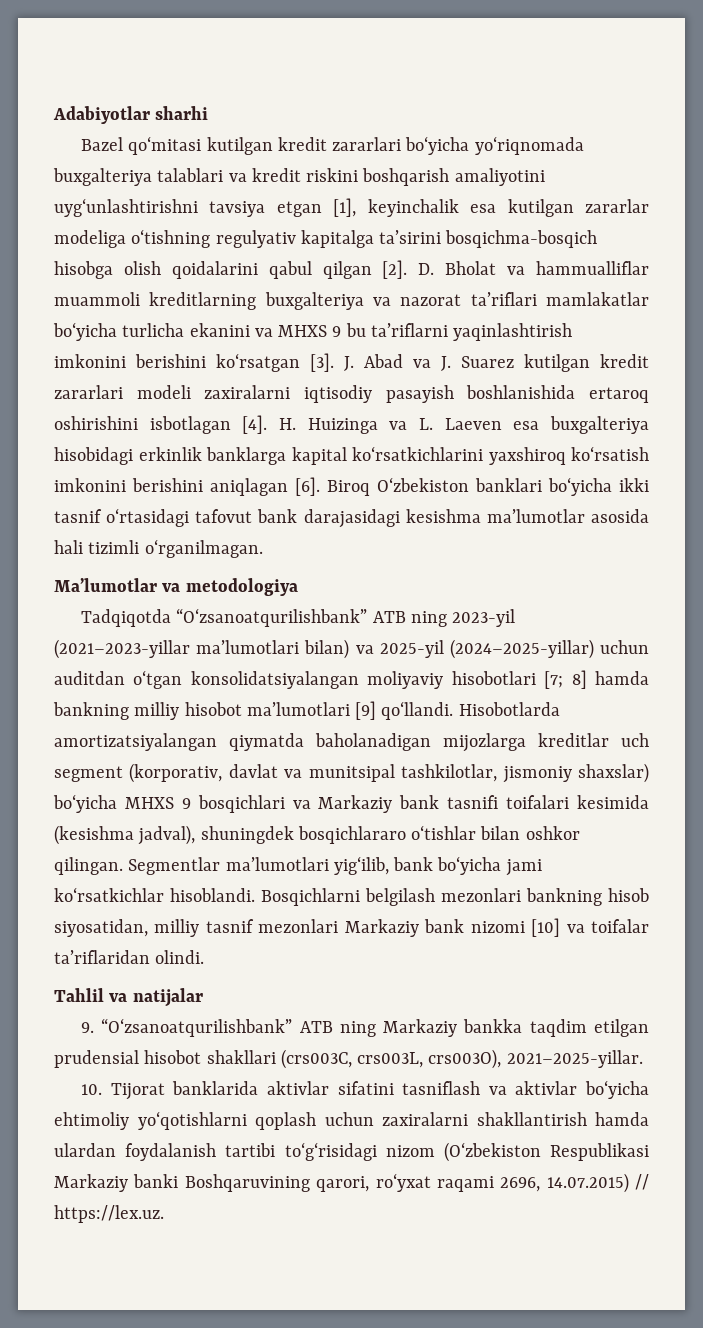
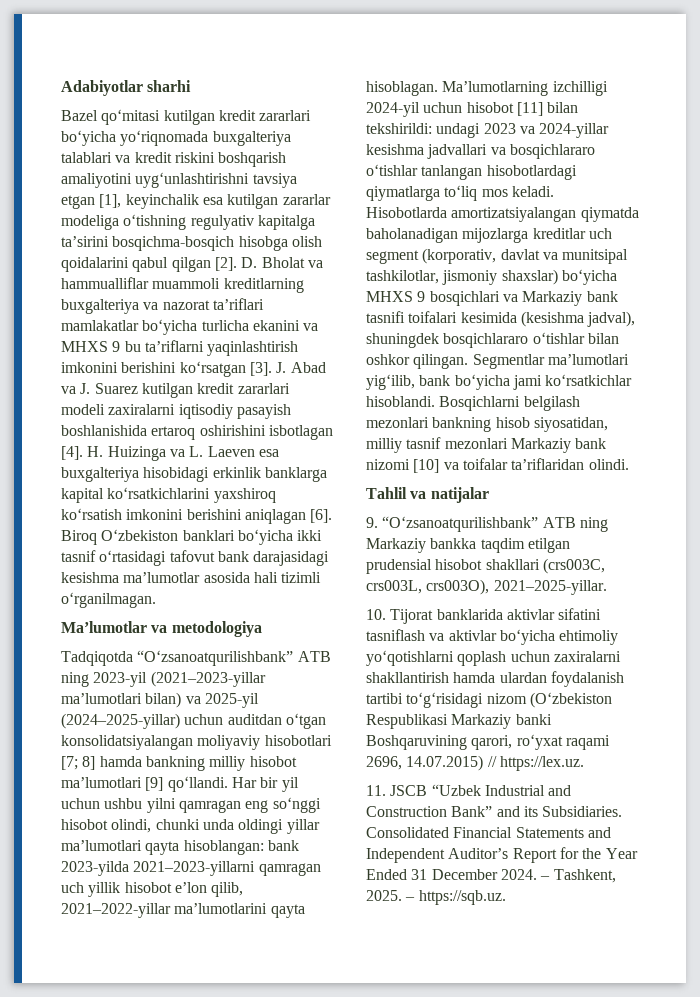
+ Har bir yil uchun ushbu yilni qamragan eng so‘nggi hisobot olindi, chunki unda oldingi yillar ma’lumotlari qayta hisoblangan: bank 2023-yilda 2021–2023-yillarni qamragan uch yillik hisobot e’lon qilib, 2021–2022-yillar ma’lumotlarini qayta hisoblagan. Ma’lumotlarning izchilligi 2024-yil uchun hisobot [11] bilan tekshirildi: undagi 2023 va 2024-yillar kesishma jadvallari va bosqichlararo o‘tishlar tanlangan hisobotlardagi qiymatlarga to‘liq mos keladi.
+ 11. JSCB “Uzbek Industrial and Construction Bank” and its Subsidiaries. Consolidated Financial Statements and Independent Auditor’s Report for the Year Ended 31 December 2024. – Tashkent, 2025. – https://sqb.uz.

